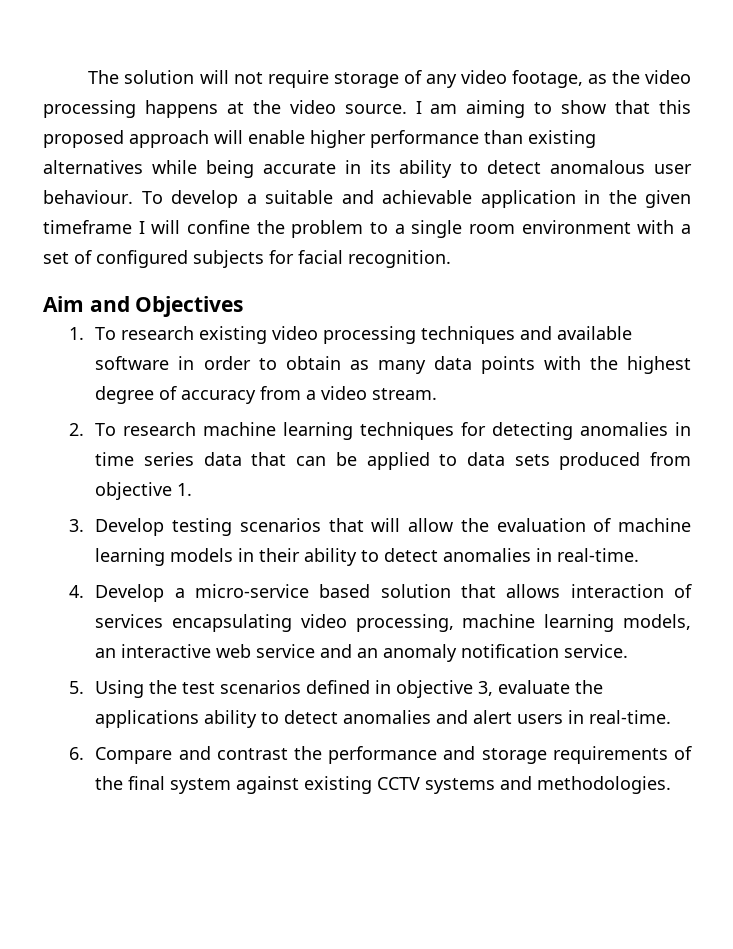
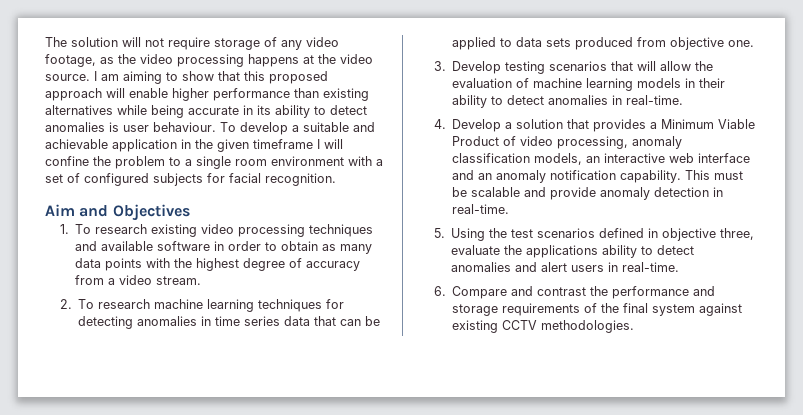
- I am aiming to show that this proposed approach will enable higher performance than existing alternatives while being accurate in its ability to detect anomalous user behaviour.
+ I am aiming to show that this proposed approach will enable higher performance than existing alternatives while being accurate in its ability to detect anomalies is user behaviour.
- 2. To research machine learning techniques for detecting anomalies in time series data that can be applied to data sets produced from objective 1.
+ 2. To research machine learning techniques for detecting anomalies in time series data that can be applied to data sets produced from objective one.
- 4. Develop a micro-service based solution that allows interaction of services encapsulating video processing, machine learning models, an interactive web service and an anomaly notification service.
+ 4. Develop a solution that provides a Minimum Viable Product of video processing, anomaly classification models, an interactive web interface and an anomaly notification capability. This must be scalable and provide anomaly detection in real-time.
- 5. Using the test scenarios defined in objective 3, evaluate the applications ability to detect anomalies and alert users in real-time.
+ 5. Using the test scenarios defined in objective three, evaluate the applications ability to detect anomalies and alert users in real-time.
- 6. Compare and contrast the performance and storage requirements of the final system against existing CCTV systems and methodologies.
+ 6. Compare and contrast the performance and storage requirements of the final system against existing CCTV methodologies.

